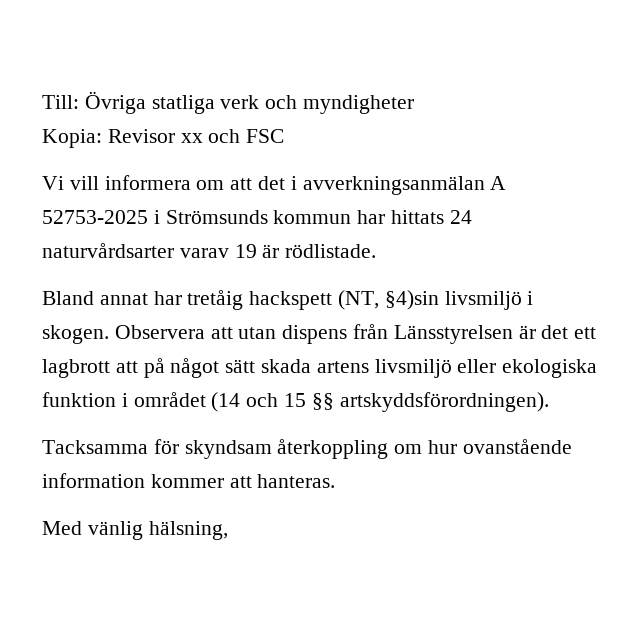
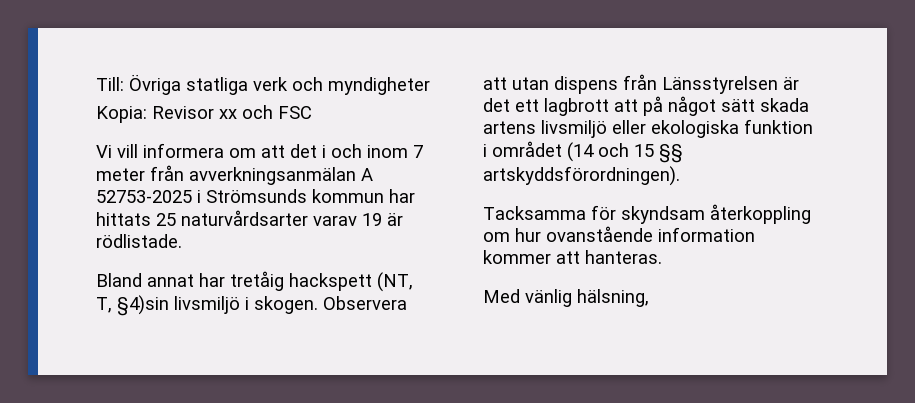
- Vi vill informera om att det i avverkningsanmälan A 52753-2025 i Strömsunds kommun har hittats 24 naturvårdsarter varav 19 är rödlistade.
+ Vi vill informera om att det i och inom 7 meter från avverkningsanmälan A 52753-2025 i Strömsunds kommun har hittats 25 naturvårdsarter varav 19 är rödlistade.
- Bland annat har tretåig hackspett (NT, §4)sin livsmiljö i skogen.
+ Bland annat har tretåig hackspett (NT, T, §4)sin livsmiljö i skogen.

